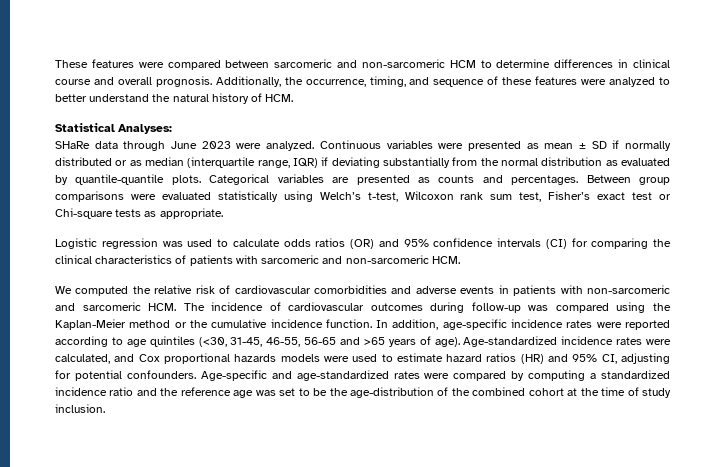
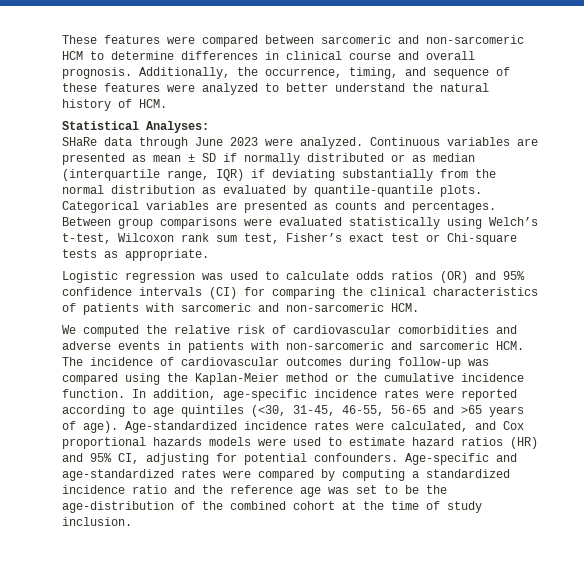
- Continuous variables were presented as mean ± SD if normally distributed or as median (interquartile range, IQR) if deviating substantially from the normal distribution as evaluated by quantile-quantile plots.
+ Continuous variables are presented as mean ± SD if normally distributed or as median (interquartile range, IQR) if deviating substantially from the normal distribution as evaluated by quantile-quantile plots.

